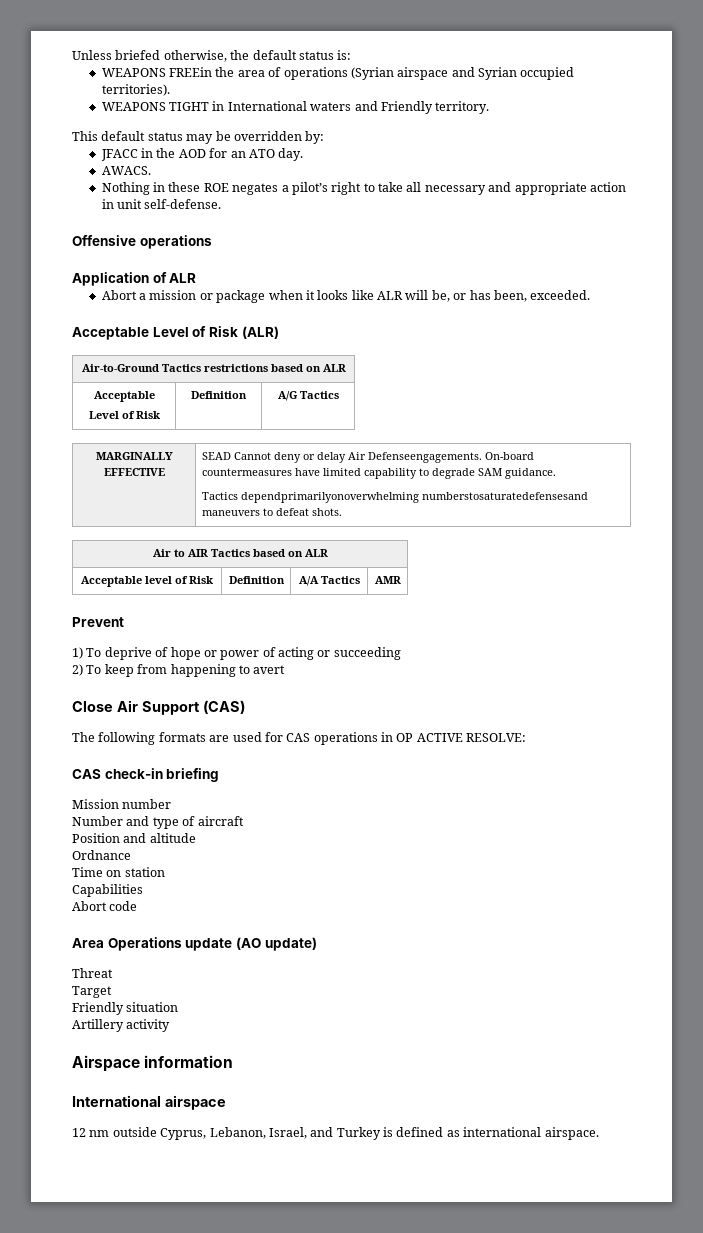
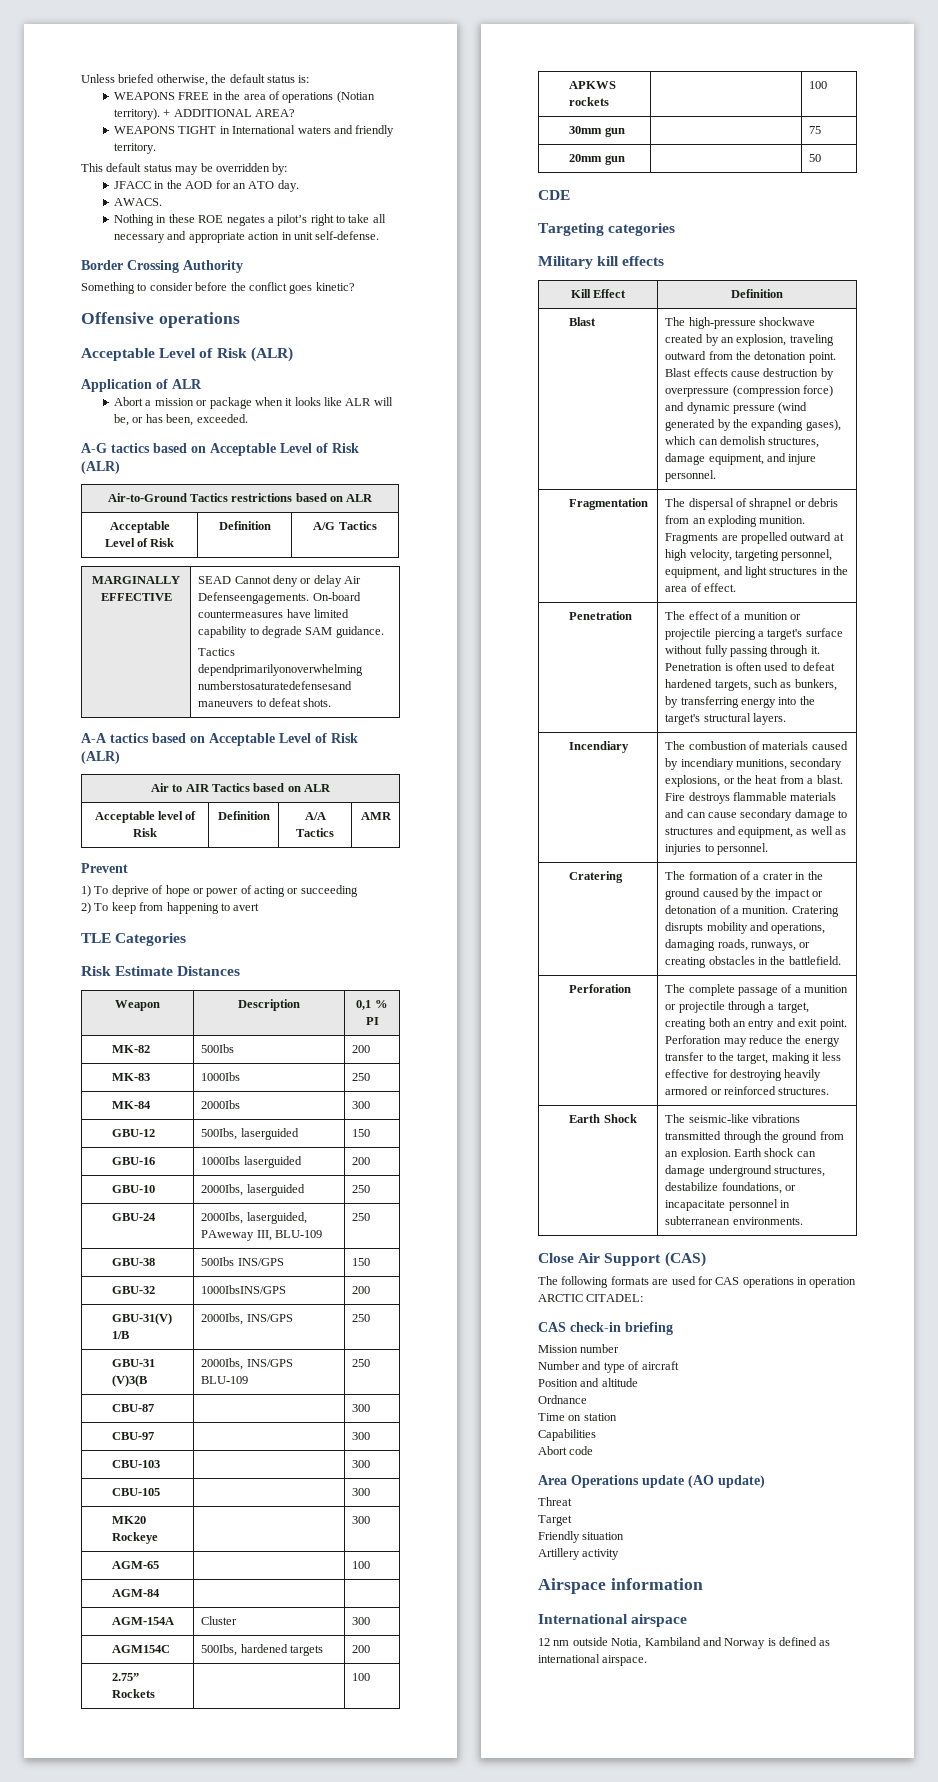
- WEAPONS FREEin the area of operations (Syrian airspace and Syrian occupied territories).
+ WEAPONS FREE in the area of operations (Notian territory). + ADDITIONAL AREA?
- WEAPONS TIGHT in International waters and Friendly territory.
+ WEAPONS TIGHT in International waters and friendly territory.
+ Border Crossing Authority
+ Something to consider before the conflict goes kinetic?
  Offensive operations
+ Acceptable Level of Risk (ALR)
- Acceptable Level of Risk (ALR)
+ A-G tactics based on Acceptable Level of Risk (ALR)
+ A-A tactics based on Acceptable Level of Risk (ALR)
+ TLE Categories
+ Risk Estimate Distances
+ Weapon | Description | 0,1 % PI
+ MK-82 | 500Ibs | 200
+ MK-83 | 1000Ibs | 250
+ MK-84 | 2000Ibs | 300
+ GBU-12 | 500Ibs, laserguided | 150
+ GBU-16 | 1000Ibs laserguided | 200
+ GBU-10 | 2000Ibs, laserguided | 250
+ GBU-24 | 2000Ibs, laserguided, PAweway III, BLU-109 | 250
+ GBU-38 | 500Ibs INS/GPS | 150
+ GBU-32 | 1000IbsINS/GPS | 200
+ GBU-31(V) 1/B | 2000Ibs, INS/GPS | 250
+ GBU-31 (V)3(B | 2000Ibs, INS/GPS BLU-109 | 250
+ CBU-87 | | 300
+ CBU-97 | | 300
+ CBU-103 | | 300
+ CBU-105 | | 300
+ MK20 Rockeye | | 300
+ AGM-65 | | 100
+ AGM-84 | |
+ AGM-154A | Cluster | 300
+ AGM154C | 500Ibs, hardened targets | 200
+ 2.75” Rockets | | 100
+ APKWS rockets | | 100
+ 30mm gun | | 75
+ 20mm gun | | 50
+ CDE
+ Targeting categories
+ Military kill effects
+ Kill Effect | Definition
+ Blast | The high-pressure shockwave created by an explosion, traveling outward from the detonation point. Blast effects cause destruction by overpressure (compression force) and dynamic pressure (wind generated by the expanding gases), which can demolish structures, damage equipment, and injure personnel.
+ Fragmentation | The dispersal of shrapnel or debris from an exploding munition. Fragments are propelled outward at high velocity, targeting personnel, equipment, and light structures in the area of effect.
+ Penetration | The effect of a munition or projectile piercing a target's surface without fully passing through it. Penetration is often used to defeat hardened targets, such as bunkers, by transferring energy into the target's structural layers.
+ Incendiary | The combustion of materials caused by incendiary munitions, secondary explosions, or the heat from a blast. Fire destroys flammable materials and can cause secondary damage to structures and equipment, as well as injuries to personnel.
+ Cratering | The formation of a crater in the ground caused by the impact or detonation of a munition. Cratering disrupts mobility and operations, damaging roads, runways, or creating obstacles in the battlefield.
+ Perforation | The complete passage of a munition or projectile through a target, creating both an entry and exit point. Perforation may reduce the energy transfer to the target, making it less effective for destroying heavily armored or reinforced structures.
+ Earth Shock | The seismic-like vibrations transmitted through the ground from an explosion. Earth shock can damage underground structures, destabilize foundations, or incapacitate personnel in subterranean environments.
- The following formats are used for CAS operations in OP ACTIVE RESOLVE:
+ The following formats are used for CAS operations in operation ARCTIC CITADEL:
- 12 nm outside Cyprus, Lebanon, Israel, and Turkey is defined as international airspace.
+ 12 nm outside Notia, Kambiland and Norway is defined as international airspace.

